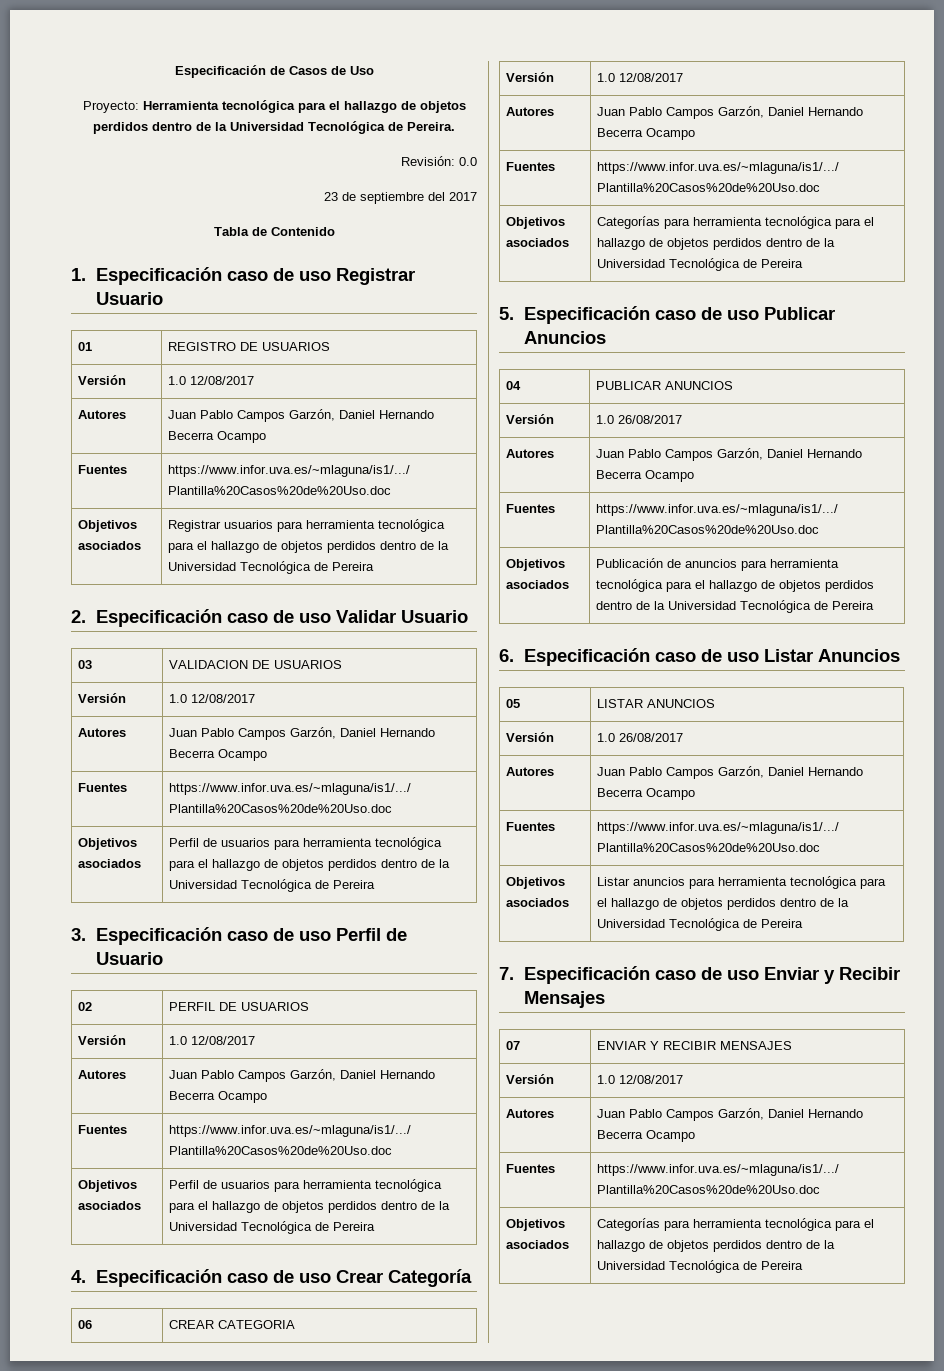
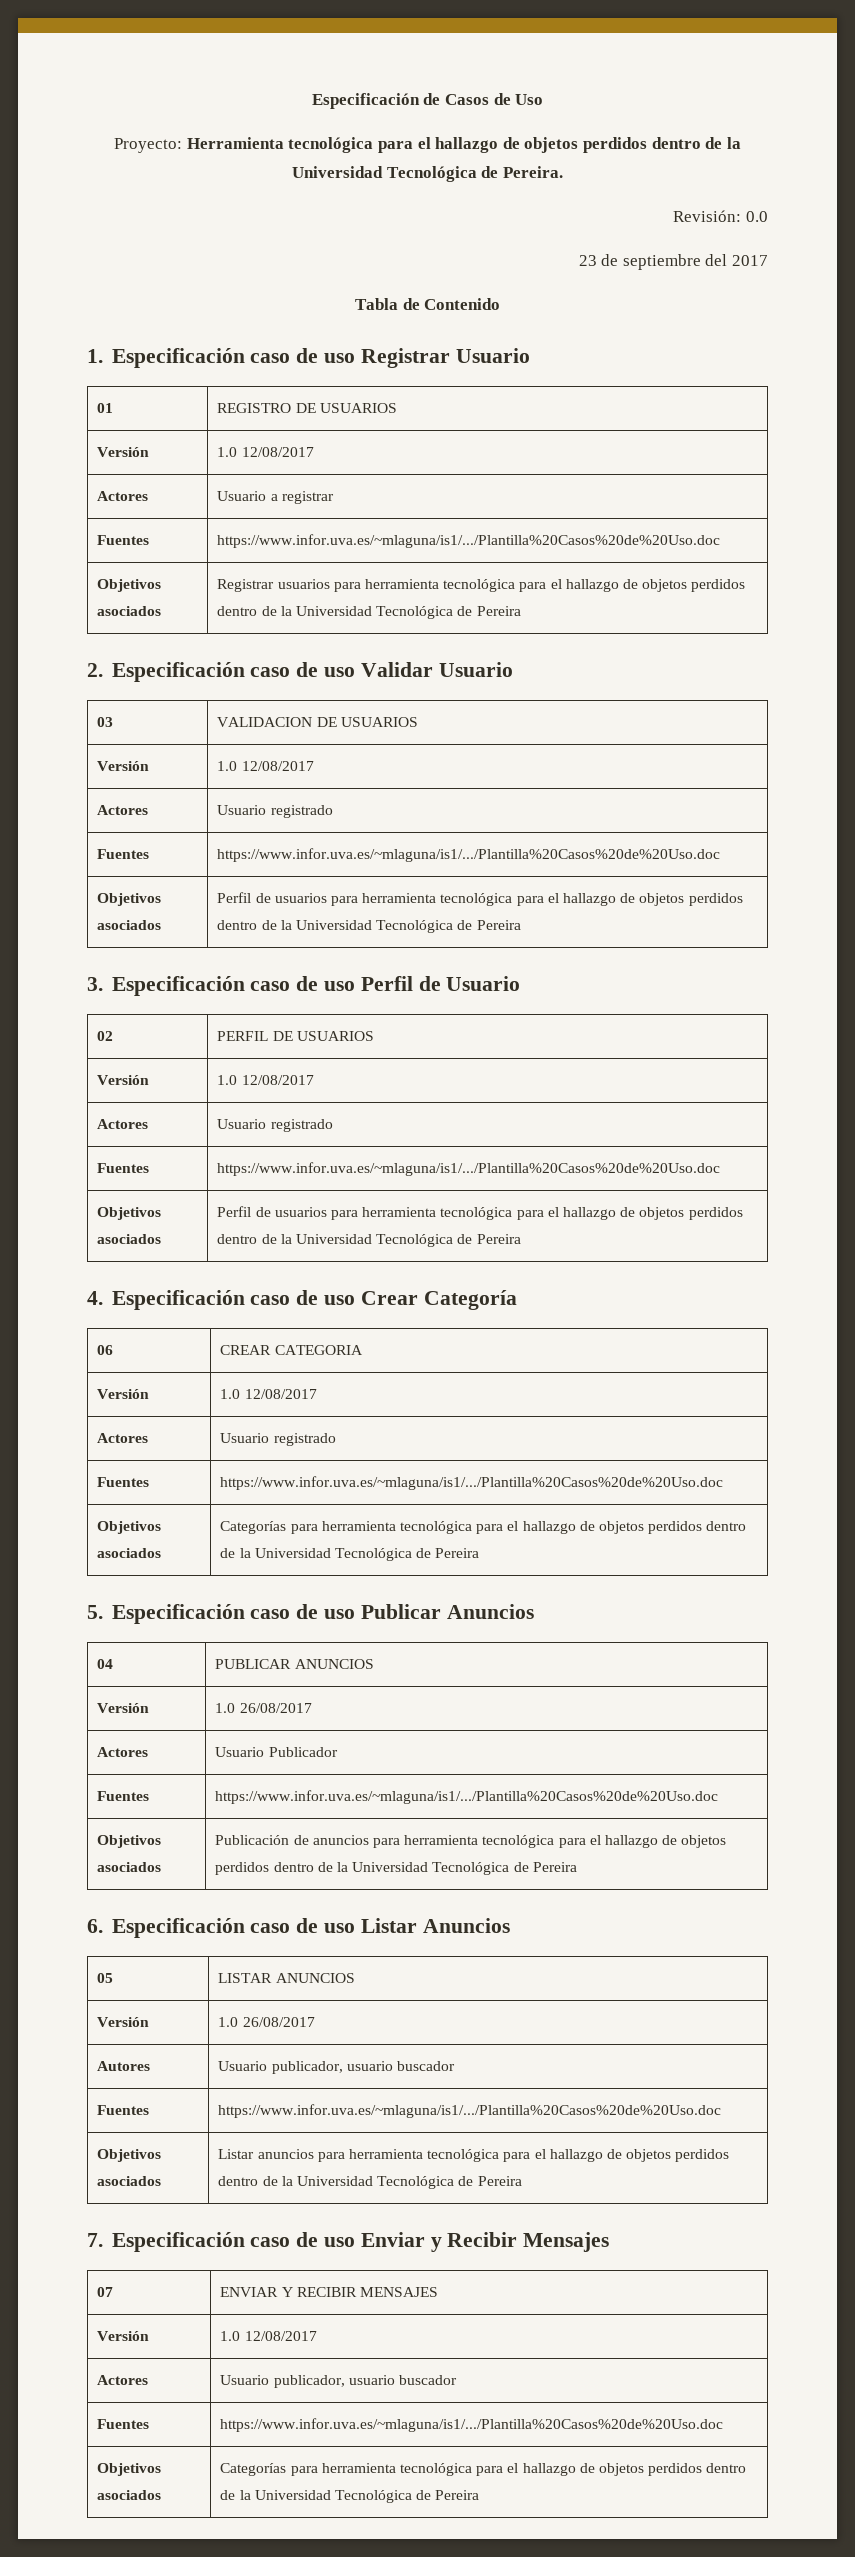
  01 | REGISTRO DE USUARIOS
  Versión | 1.0 12/08/2017
- Autores | Juan Pablo Campos Garzón, Daniel Hernando Becerra Ocampo
+ Actores | Usuario a registrar
  03 | VALIDACION DE USUARIOS
  Versión | 1.0 12/08/2017
- Autores | Juan Pablo Campos Garzón, Daniel Hernando Becerra Ocampo
+ Actores | Usuario registrado
  02 | PERFIL DE USUARIOS
  Versión | 1.0 12/08/2017
- Autores | Juan Pablo Campos Garzón, Daniel Hernando Becerra Ocampo
+ Actores | Usuario registrado
  06 | CREAR CATEGORIA
  Versión | 1.0 12/08/2017
- Autores | Juan Pablo Campos Garzón, Daniel Hernando Becerra Ocampo
+ Actores | Usuario registrado
  04 | PUBLICAR ANUNCIOS
  Versión | 1.0 26/08/2017
- Autores | Juan Pablo Campos Garzón, Daniel Hernando Becerra Ocampo
+ Actores | Usuario Publicador
  05 | LISTAR ANUNCIOS
  Versión | 1.0 26/08/2017
- Autores | Juan Pablo Campos Garzón, Daniel Hernando Becerra Ocampo
+ Autores | Usuario publicador, usuario buscador
  07 | ENVIAR Y RECIBIR MENSAJES
  Versión | 1.0 12/08/2017
- Autores | Juan Pablo Campos Garzón, Daniel Hernando Becerra Ocampo
+ Actores | Usuario publicador, usuario buscador

